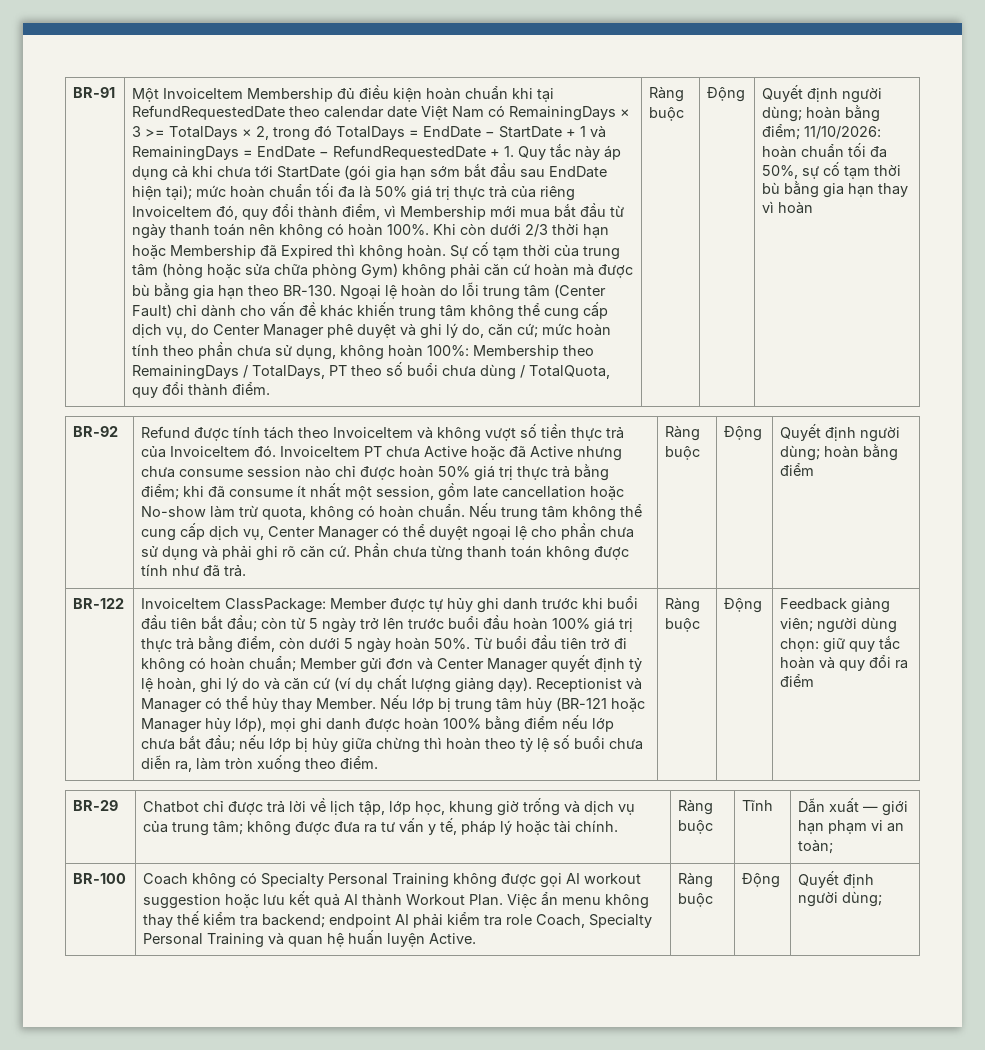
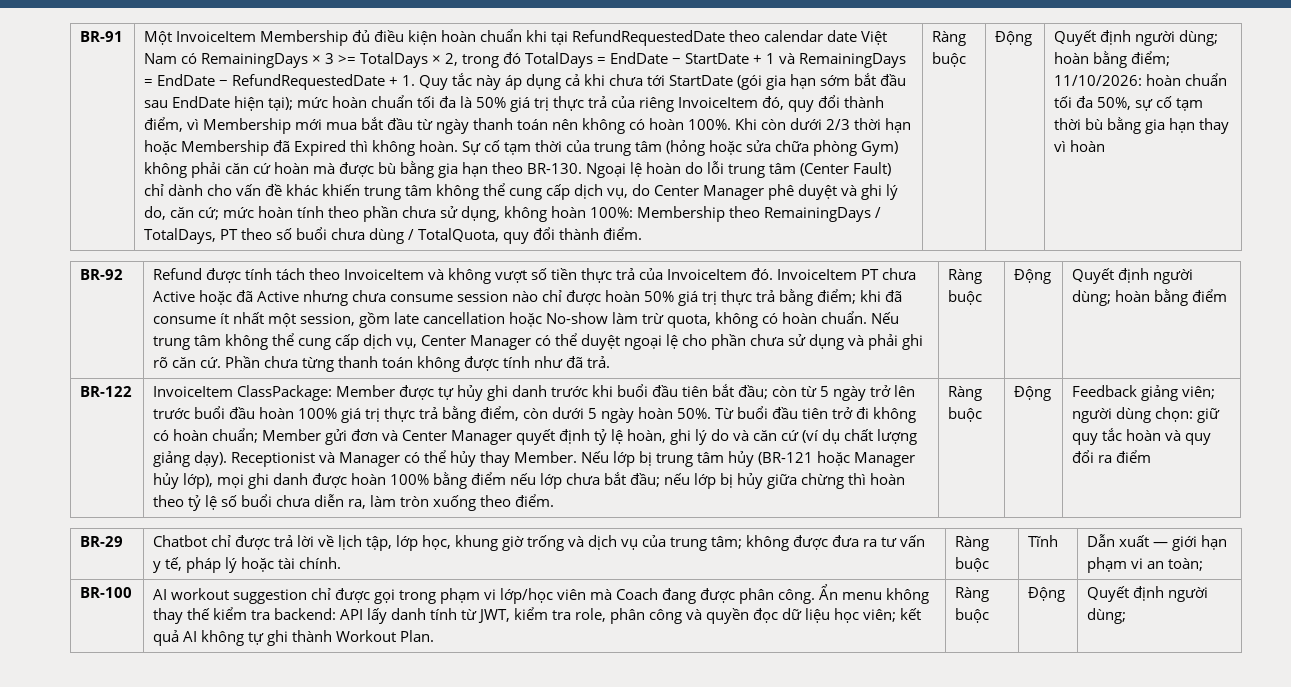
- Coach không có Specialty Personal Training không được gọi AI workout suggestion hoặc lưu kết quả AI thành Workout Plan. Việc ẩn menu không thay thế kiểm tra backend; endpoint AI phải kiểm tra role Coach, Specialty Personal Training và quan hệ huấn luyện Active.
+ AI workout suggestion chỉ được gọi trong phạm vi lớp/học viên mà Coach đang được phân công. Ẩn menu không thay thế kiểm tra backend: API lấy danh tính từ JWT, kiểm tra role, phân công và quyền đọc dữ liệu học viên; kết quả AI không tự ghi thành Workout Plan.

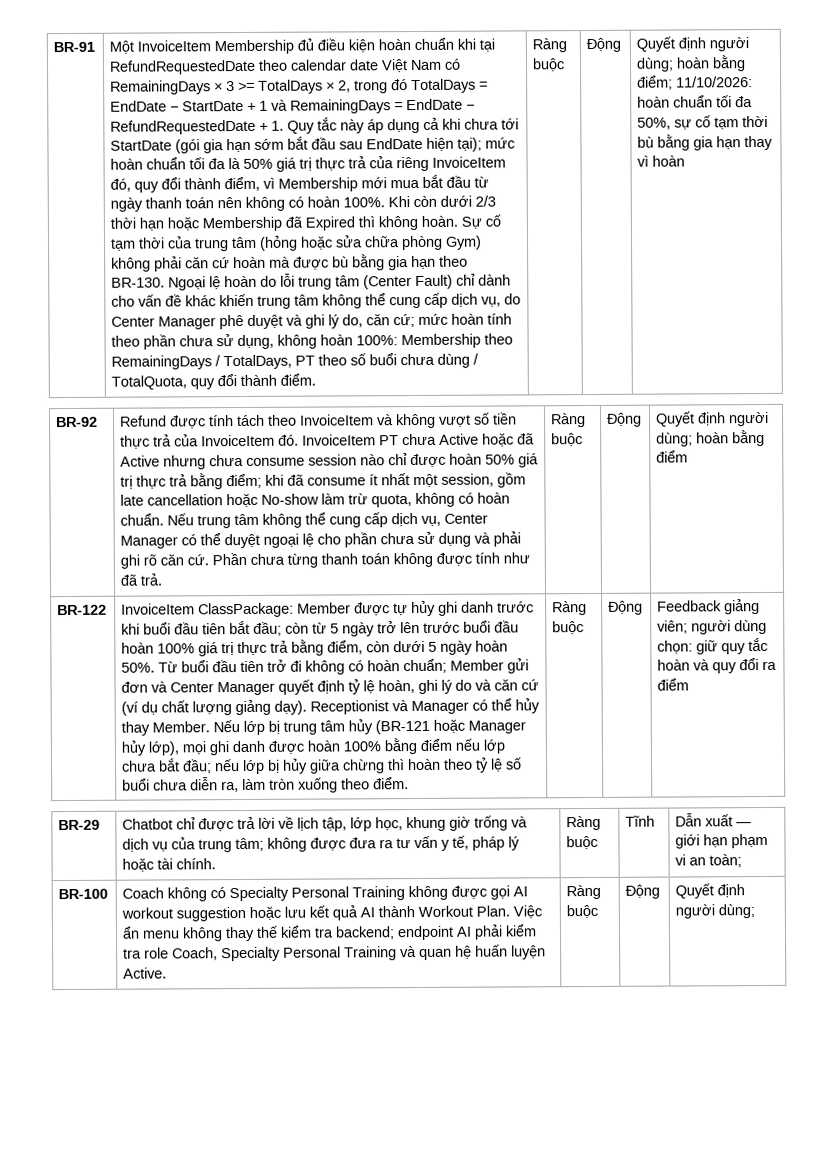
- AI workout suggestion chỉ được gọi trong phạm vi lớp/học viên mà Coach đang được phân công. Ẩn menu không thay thế kiểm tra backend: API lấy danh tính từ JWT, kiểm tra role, phân công và quyền đọc dữ liệu học viên; kết quả AI không tự ghi thành Workout Plan.
+ Coach không có Specialty Personal Training không được gọi AI workout suggestion hoặc lưu kết quả AI thành Workout Plan. Việc ẩn menu không thay thế kiểm tra backend; endpoint AI phải kiểm tra role Coach, Specialty Personal Training và quan hệ huấn luyện Active.

